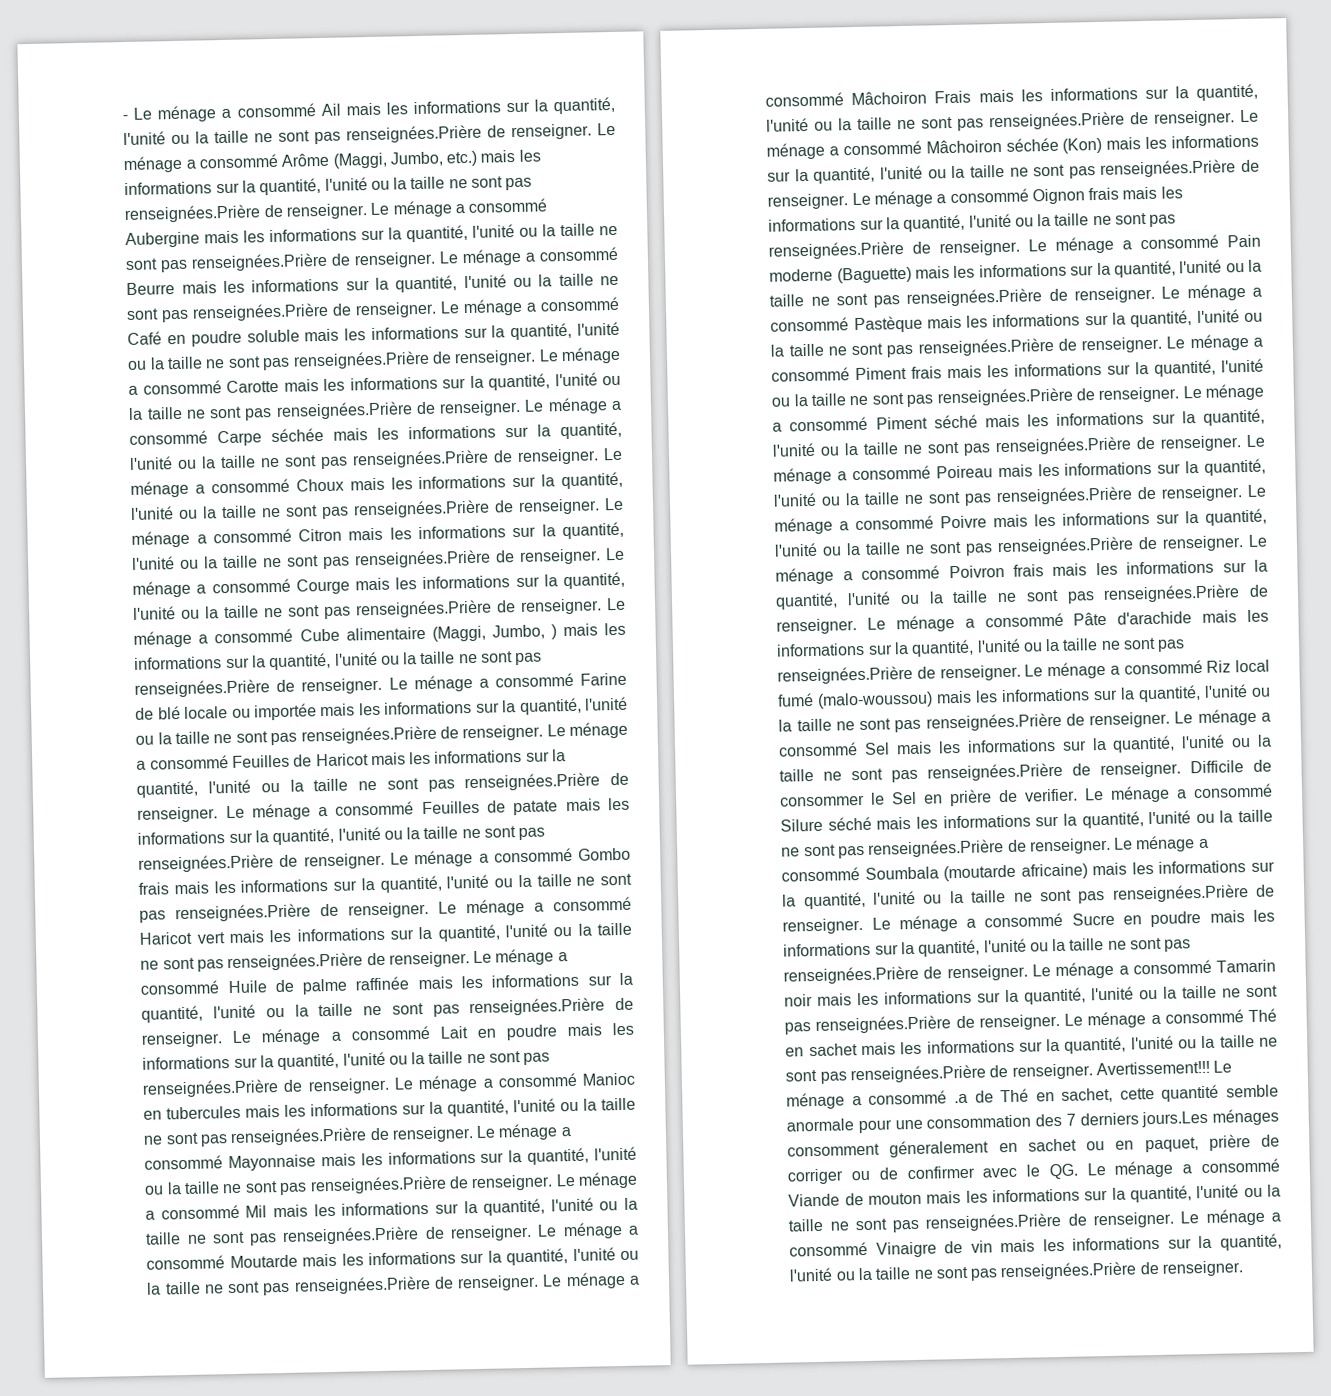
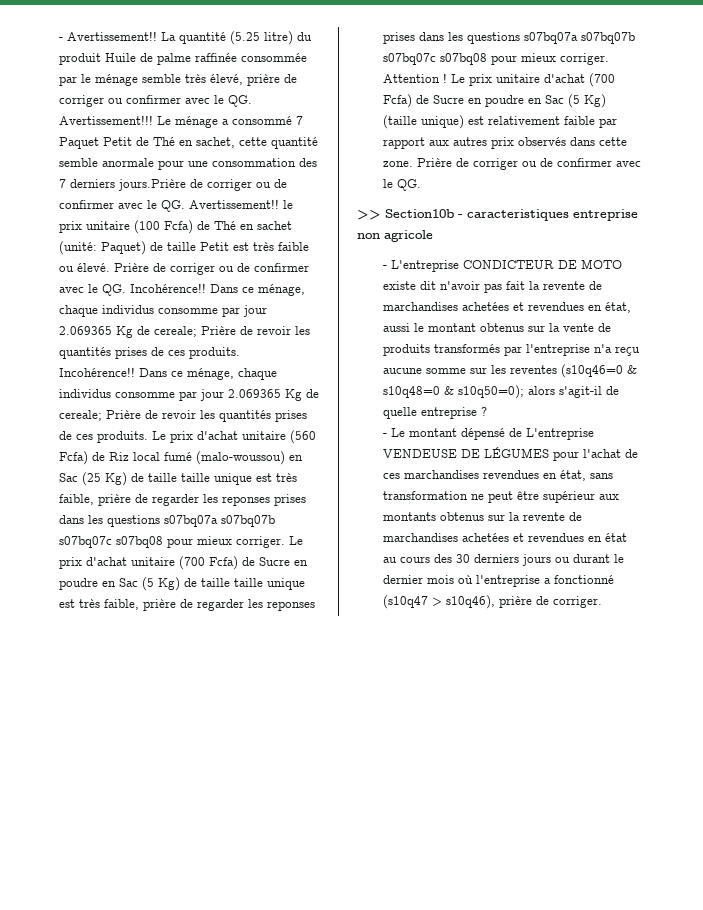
- - Le ménage a consommé Ail mais les informations sur la quantité, l'unité ou la taille ne sont pas renseignées.Prière de renseigner. Le ménage a consommé Arôme (Maggi, Jumbo, etc.) mais les informations sur la quantité, l'unité ou la taille ne sont pas renseignées.Prière de renseigner. Le ménage a consommé Aubergine mais les informations sur la quantité, l'unité ou la taille ne sont pas renseignées.Prière de renseigner. Le ménage a consommé Beurre mais les informations sur la quantité, l'unité ou la taille ne sont pas renseignées.Prière de renseigner. Le ménage a consommé Café en poudre soluble mais les informations sur la quantité, l'unité ou la taille ne sont pas renseignées.Prière de renseigner. Le ménage a consommé Carotte mais les informations sur la quantité, l'unité ou la taille ne sont pas renseignées.Prière de renseigner. Le ménage a consommé Carpe séchée mais les informations sur la quantité, l'unité ou la taille ne sont pas renseignées.Prière de renseigner. Le ménage a consommé Choux mais les informations sur la quantité, l'unité ou la taille ne sont pas renseignées.Prière de renseigner. Le ménage a consommé Citron mais les informations sur la quantité, l'unité ou la taille ne sont pas renseignées.Prière de renseigner. Le ménage a consommé Courge mais les informations sur la quantité, l'unité ou la taille ne sont pas renseignées.Prière de renseigner. Le ménage a consommé Cube alimentaire (Maggi, Jumbo, ) mais les informations sur la quantité, l'unité ou la taille ne sont pas renseignées.Prière de renseigner. Le ménage a consommé Farine de blé locale ou importée mais les informations sur la quantité, l'unité ou la taille ne sont pas renseignées.Prière de renseigner. Le ménage a consommé Feuilles de Haricot mais les informations sur la quantité, l'unité ou la taille ne sont pas renseignées.Prière de renseigner. Le ménage a consommé Feuilles de patate mais les informations sur la quantité, l'unité ou la taille ne sont pas renseignées.Prière de renseigner. Le ménage a consommé Gombo frais mais les informations sur la quantité, l'unité ou la taille ne sont pas renseignées.Prière de renseigner. Le ménage a consommé Haricot vert mais les informations sur la quantité, l'unité ou la taille ne sont pas renseignées.Prière de renseigner. Le ménage a consommé Huile de palme raffinée mais les informations sur la quantité, l'unité ou la taille ne sont pas renseignées.Prière de renseigner. Le ménage a consommé Lait en poudre mais les informations sur la quantité, l'unité ou la taille ne sont pas renseignées.Prière de renseigner. Le ménage a consommé Manioc en tubercules mais les informations sur la quantité, l'unité ou la taille ne sont pas renseignées.Prière de renseigner. Le ménage a consommé Mayonnaise mais les informations sur la quantité, l'unité ou la taille ne sont pas renseignées.Prière de renseigner. Le ménage a consommé Mil mais les informations sur la quantité, l'unité ou la taille ne sont pas renseignées.Prière de renseigner. Le ménage a consommé Moutarde mais les informations sur la quantité, l'unité ou la taille ne sont pas renseignées.Prière de renseigner. Le ménage a consommé Mâchoiron Frais mais les informations sur la quantité, l'unité ou la taille ne sont pas renseignées.Prière de renseigner. Le ménage a consommé Mâchoiron séchée (Kon) mais les informations sur la quantité, l'unité ou la taille ne sont pas renseignées.Prière de renseigner. Le ménage a consommé Oignon frais mais les informations sur la quantité, l'unité ou la taille ne sont pas renseignées.Prière de renseigner. Le ménage a consommé Pain moderne (Baguette) mais les informations sur la quantité, l'unité ou la taille ne sont pas renseignées.Prière de renseigner. Le ménage a consommé Pastèque mais les informations sur la quantité, l'unité ou la taille ne sont pas renseignées.Prière de renseigner. Le ménage a consommé Piment frais mais les informations sur la quantité, l'unité ou la taille ne sont pas renseignées.Prière de renseigner. Le ménage a consommé Piment séché mais les informations sur la quantité, l'unité ou la taille ne sont pas renseignées.Prière de renseigner. Le ménage a consommé Poireau mais les informations sur la quantité, l'unité ou la taille ne sont pas renseignées.Prière de renseigner. Le ménage a consommé Poivre mais les informations sur la quantité, l'unité ou la taille ne sont pas renseignées.Prière de renseigner. Le ménage a consommé Poivron frais mais les informations sur la quantité, l'unité ou la taille ne sont pas renseignées.Prière de renseigner. Le ménage a consommé Pâte d'arachide mais les informations sur la quantité, l'unité ou la taille ne sont pas renseignées.Prière de renseigner. Le ménage a consommé Riz local fumé (malo-woussou) mais les informations sur la quantité, l'unité ou la taille ne sont pas renseignées.Prière de renseigner. Le ménage a consommé Sel mais les informations sur la quantité, l'unité ou la taille ne sont pas renseignées.Prière de renseigner. Difficile de consommer le Sel en prière de verifier. Le ménage a consommé Silure séché mais les informations sur la quantité, l'unité ou la taille ne sont pas renseignées.Prière de renseigner. Le ménage a consommé Soumbala (moutarde africaine) mais les informations sur la quantité, l'unité ou la taille ne sont pas renseignées.Prière de renseigner. Le ménage a consommé Sucre en poudre mais les informations sur la quantité, l'unité ou la taille ne sont pas renseignées.Prière de renseigner. Le ménage a consommé Tamarin noir mais les informations sur la quantité, l'unité ou la taille ne sont pas renseignées.Prière de renseigner. Le ménage a consommé Thé en sachet mais les informations sur la quantité, l'unité ou la taille ne sont pas renseignées.Prière de renseigner. Avertissement!!!
+ - Avertissement!! La quantité (5.25 litre) du produit Huile de palme raffinée consommée par le ménage semble très élevé, prière de corriger ou confirmer avec le QG. Avertissement!!!
- Le ménage a consommé .a de Thé en sachet, cette quantité semble anormale pour une consommation des 7 derniers jours.Les ménages consomment géneralement en sachet ou en paquet, prière de corriger ou de confirmer avec le QG. Le ménage a consommé Viande de mouton mais les informations sur la quantité, l'unité ou la taille ne sont pas renseignées.Prière de renseigner. Le ménage a consommé Vinaigre de vin mais les informations sur la quantité, l'unité ou la taille ne sont pas renseignées.Prière de renseigner.
+ Le ménage a consommé 7 Paquet Petit de Thé en sachet, cette quantité semble anormale pour une consommation des 7 derniers jours.Prière de corriger ou de confirmer avec le QG. Avertissement!! le prix unitaire (100 Fcfa) de Thé en sachet (unité: Paquet) de taille Petit est très faible ou élevé. Prière de corriger ou de confirmer avec le QG. Incohérence!! Dans ce ménage, chaque individus consomme par jour 2.069365 Kg de cereale; Prière de revoir les quantités prises de ces produits. Incohérence!! Dans ce ménage, chaque individus consomme par jour 2.069365 Kg de cereale; Prière de revoir les quantités prises de ces produits. Le prix d'achat unitaire (560 Fcfa) de Riz local fumé (malo-woussou) en Sac (25 Kg) de taille taille unique est très faible, prière de regarder les reponses prises dans les questions s07bq07a s07bq07b s07bq07c s07bq08 pour mieux corriger. Le prix d'achat unitaire (700 Fcfa) de Sucre en poudre en Sac (5 Kg) de taille taille unique est très faible, prière de regarder les reponses prises dans les questions s07bq07a s07bq07b s07bq07c s07bq08 pour mieux corriger. Attention ! Le prix unitaire d'achat (700 Fcfa) de Sucre en poudre en Sac (5 Kg) (taille unique) est relativement faible par rapport aux autres prix observés dans cette zone. Prière de corriger ou de confirmer avec le QG.
+ >> Section10b - caracteristiques entreprise non agricole
+ - L'entreprise CONDICTEUR DE MOTO existe dit n'avoir pas fait la revente de marchandises achetées et revendues en état, aussi le montant obtenus sur la vente de produits transformés par l'entreprise n'a reçu aucune somme sur les reventes (s10q46=0 & s10q48=0 & s10q50=0); alors s'agit-il de quelle entreprise ?
+ - Le montant dépensé de L'entreprise VENDEUSE DE LÉGUMES pour l'achat de ces marchandises revendues en état, sans transformation ne peut être supérieur aux montants obtenus sur la revente de marchandises achetées et revendues en état au cours des 30 derniers jours ou durant le dernier mois où l'entreprise a fonctionné (s10q47 > s10q46), prière de corriger.

